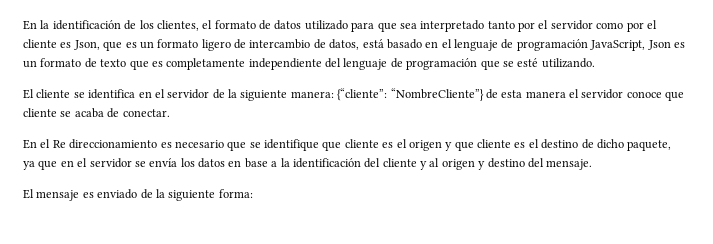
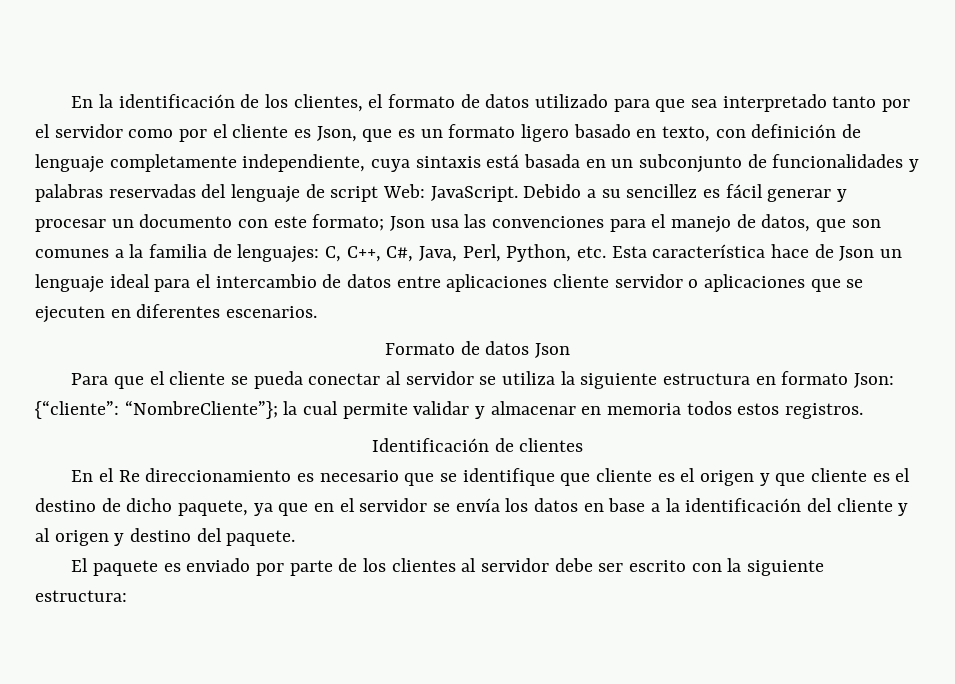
- En la identificación de los clientes, el formato de datos utilizado para que sea interpretado tanto por el servidor como por el cliente es Json, que es un formato ligero de intercambio de datos, está basado en el lenguaje de programación JavaScript, Json es un formato de texto que es completamente independiente del lenguaje de programación que se esté utilizando.
- El cliente se identifica en el servidor de la siguiente manera: {“cliente”: “NombreCliente”} de esta manera el servidor conoce que cliente se acaba de conectar.
+ En la identificación de los clientes, el formato de datos utilizado para que sea interpretado tanto por el servidor como por el cliente es Json, que es un formato ligero basado en texto, con definición de lenguaje completamente independiente, cuya sintaxis está basada en un subconjunto de funcionalidades y palabras reservadas del lenguaje de script Web: JavaScript. Debido a su sencillez es fácil generar y procesar un documento con este formato; Json usa las convenciones para el manejo de datos, que son comunes a la familia de lenguajes: C, C++, C#, Java, Perl, Python, etc. Esta característica hace de Json un lenguaje ideal para el intercambio de datos entre aplicaciones cliente servidor o aplicaciones que se ejecuten en diferentes escenarios.
+ Formato de datos Json
+ Para que el cliente se pueda conectar al servidor se utiliza la siguiente estructura en formato Json: {“cliente”: “NombreCliente”}; la cual permite validar y almacenar en memoria todos estos registros.
+ Identificación de clientes
- En el Re direccionamiento es necesario que se identifique que cliente es el origen y que cliente es el destino de dicho paquete, ya que en el servidor se envía los datos en base a la identificación del cliente y al origen y destino del mensaje.
- El mensaje es enviado de la siguiente forma:
+ En el Re direccionamiento es necesario que se identifique que cliente es el origen y que cliente es el destino de dicho paquete, ya que en el servidor se envía los datos en base a la identificación del cliente y al origen y destino del paquete.
+ El paquete es enviado por parte de los clientes al servidor debe ser escrito con la siguiente estructura:

